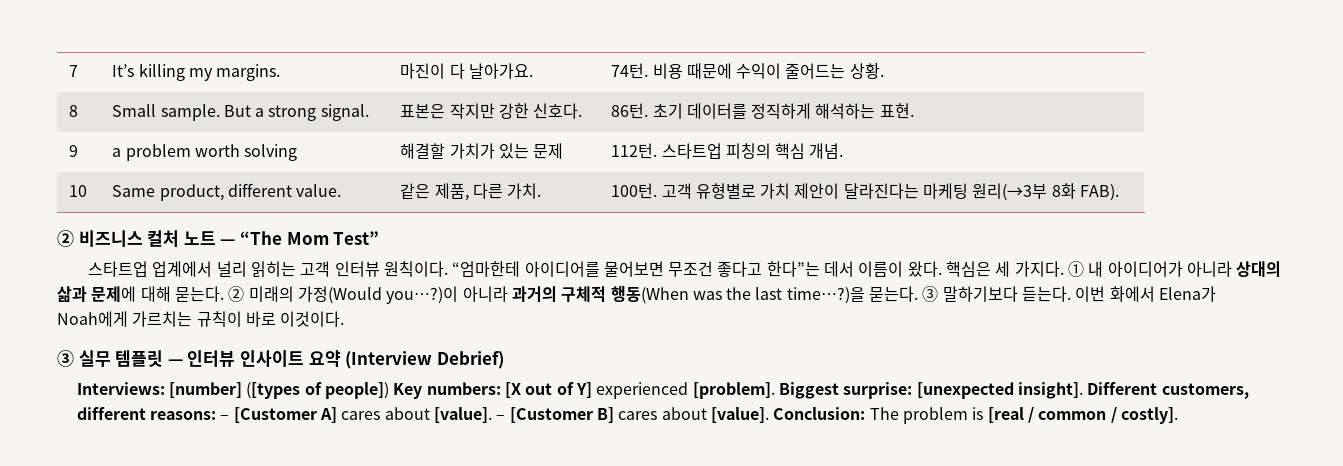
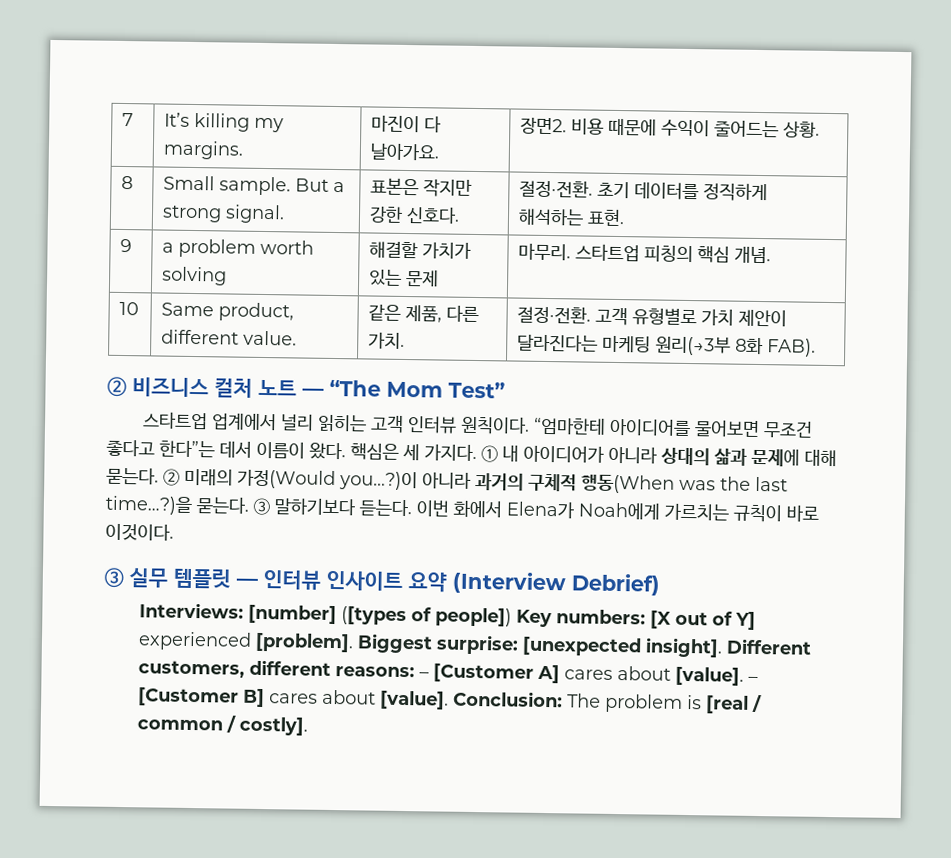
- 7 | It’s killing my margins. | 마진이 다 날아가요. | 74턴. 비용 때문에 수익이 줄어드는 상황.
+ 7 | It’s killing my margins. | 마진이 다 날아가요. | 장면2. 비용 때문에 수익이 줄어드는 상황.
- 8 | Small sample. But a strong signal. | 표본은 작지만 강한 신호다. | 86턴. 초기 데이터를 정직하게 해석하는 표현.
+ 8 | Small sample. But a strong signal. | 표본은 작지만 강한 신호다. | 절정·전환. 초기 데이터를 정직하게 해석하는 표현.
- 9 | a problem worth solving | 해결할 가치가 있는 문제 | 112턴. 스타트업 피칭의 핵심 개념.
+ 9 | a problem worth solving | 해결할 가치가 있는 문제 | 마무리. 스타트업 피칭의 핵심 개념.
- 10 | Same product, different value. | 같은 제품, 다른 가치. | 100턴. 고객 유형별로 가치 제안이 달라진다는 마케팅 원리(→3부 8화 FAB).
+ 10 | Same product, different value. | 같은 제품, 다른 가치. | 절정·전환. 고객 유형별로 가치 제안이 달라진다는 마케팅 원리(→3부 8화 FAB).

